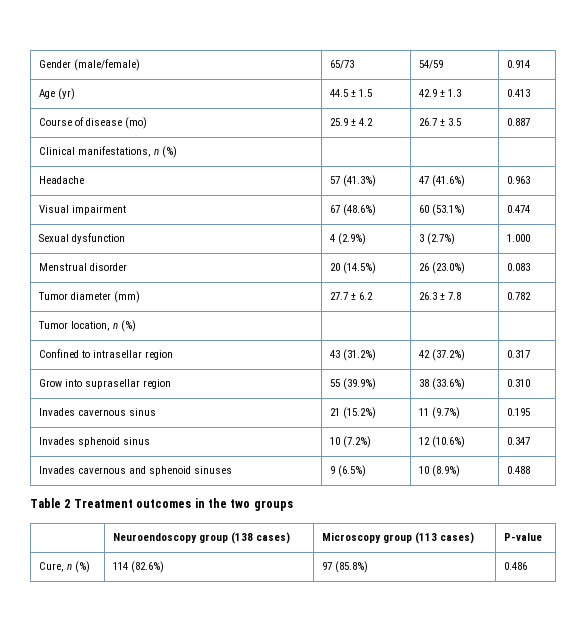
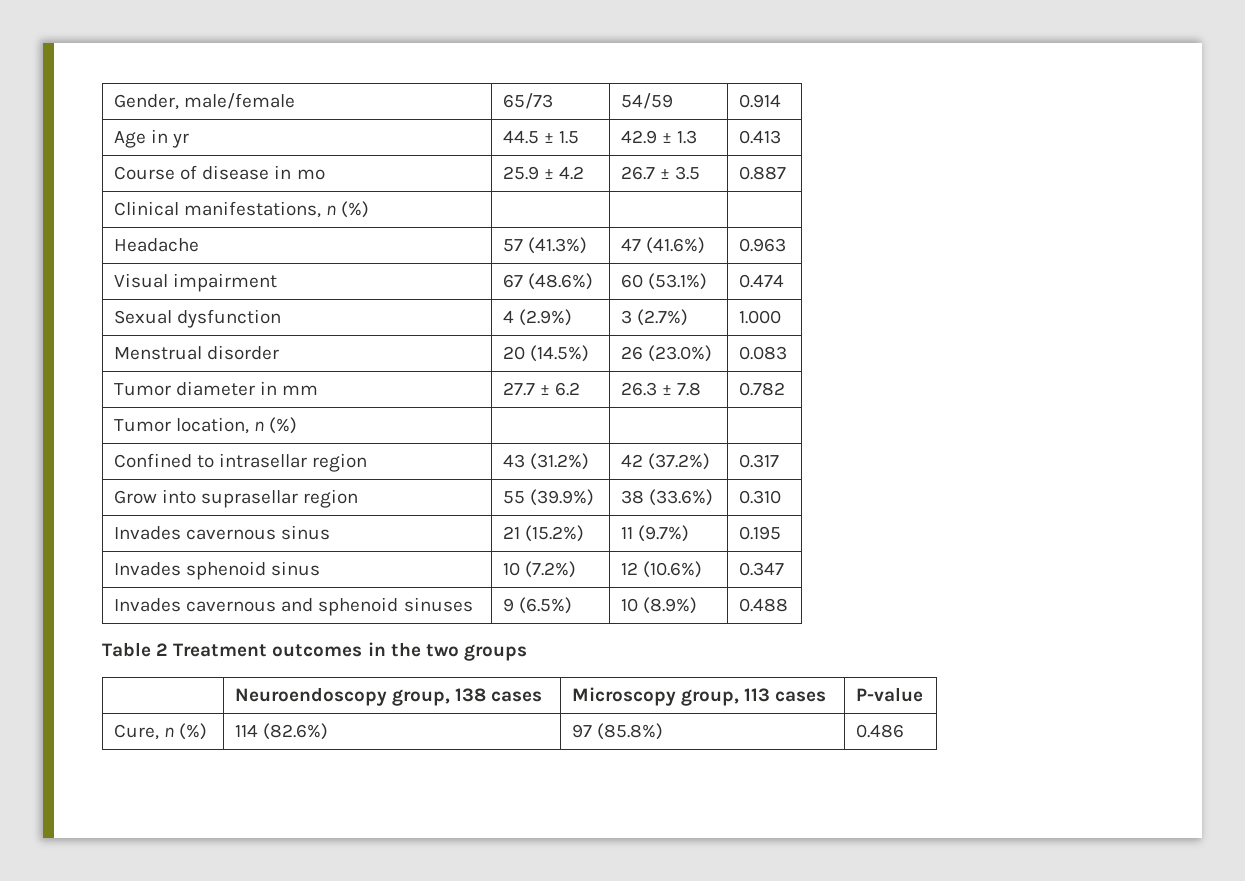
- Gender (male/female) | 65/73 | 54/59 | 0.914
+ Gender, male/female | 65/73 | 54/59 | 0.914
- Age (yr) | 44.5 ± 1.5 | 42.9 ± 1.3 | 0.413
+ Age in yr | 44.5 ± 1.5 | 42.9 ± 1.3 | 0.413
- Course of disease (mo) | 25.9 ± 4.2 | 26.7 ± 3.5 | 0.887
+ Course of disease in mo | 25.9 ± 4.2 | 26.7 ± 3.5 | 0.887
- Tumor diameter (mm) | 27.7 ± 6.2 | 26.3 ± 7.8 | 0.782
+ Tumor diameter in mm | 27.7 ± 6.2 | 26.3 ± 7.8 | 0.782
- | Neuroendoscopy group (138 cases) | Microscopy group (113 cases) | P-value
+ | Neuroendoscopy group, 138 cases | Microscopy group, 113 cases | P-value

